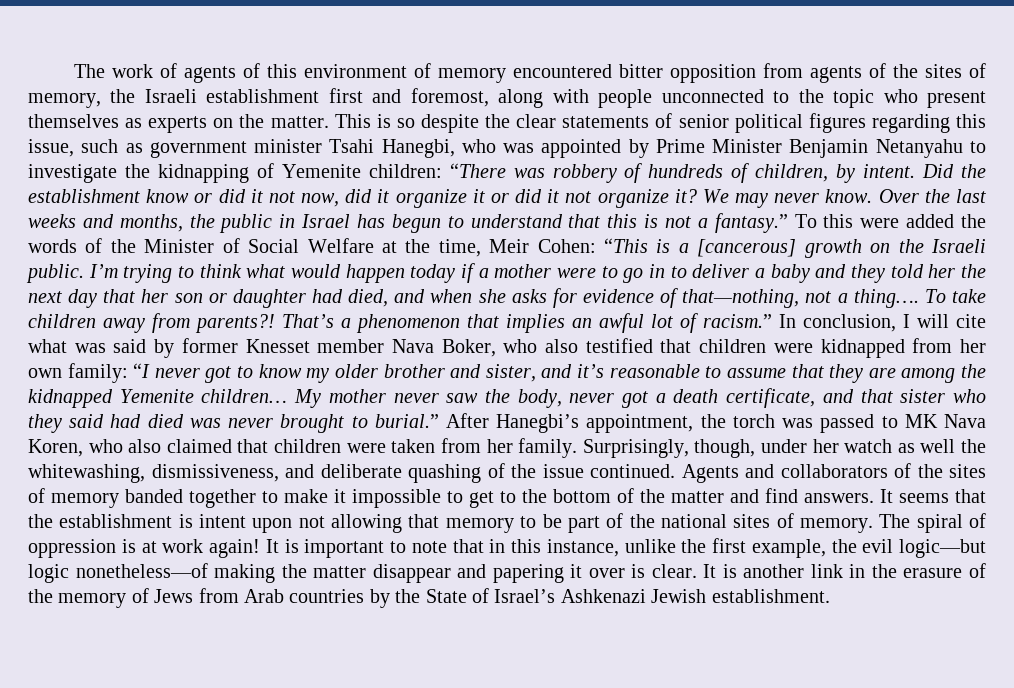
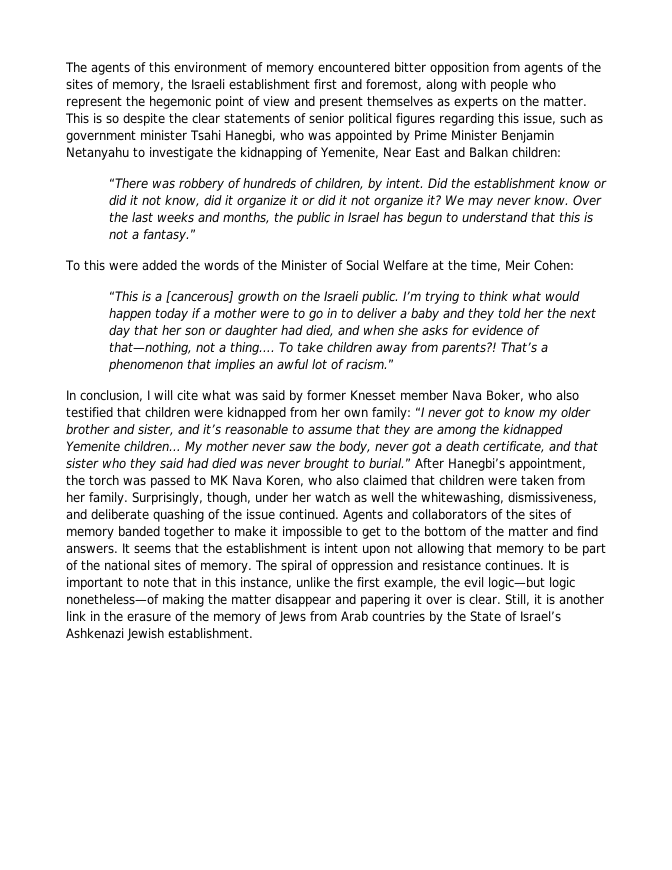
- The work of agents of this environment of memory encountered bitter opposition from agents of the sites of memory, the Israeli establishment first and foremost, along with people unconnected to the topic who present themselves as experts on the matter.
+ The agents of this environment of memory encountered bitter opposition from agents of the sites of memory, the Israeli establishment first and foremost, along with people who represent the hegemonic point of view and present themselves as experts on the matter.
- This is so despite the clear statements of senior political figures regarding this issue, such as government minister Tsahi Hanegbi, who was appointed by Prime Minister Benjamin Netanyahu to investigate the kidnapping of Yemenite children: “There was robbery of hundreds of children, by intent.
+ This is so despite the clear statements of senior political figures regarding this issue, such as government minister Tsahi Hanegbi, who was appointed by Prime Minister Benjamin Netanyahu to investigate the kidnapping of Yemenite, Near East and Balkan children:
+ “There was robbery of hundreds of children, by intent.
- Did the establishment know or did it not now, did it organize it or did it not organize it?
+ Did the establishment know or did it not know, did it organize it or did it not organize it?
- Over the last weeks and months, the public in Israel has begun to understand that this is not a fantasy.” To this were added the words of the Minister of Social Welfare at the time, Meir Cohen: “This is a [cancerous] growth on the Israeli public.
+ Over the last weeks and months, the public in Israel has begun to understand that this is not a fantasy.”
+ To this were added the words of the Minister of Social Welfare at the time, Meir Cohen:
+ “This is a [cancerous] growth on the Israeli public.
- That’s a phenomenon that implies an awful lot of racism.” In conclusion, I will cite what was said by former Knesset member Nava Boker, who also testified that children were kidnapped from her own family: “I never got to know my older brother and sister, and it’s reasonable to assume that they are among the kidnapped Yemenite children…
+ That’s a phenomenon that implies an awful lot of racism.”
+ In conclusion, I will cite what was said by former Knesset member Nava Boker, who also testified that children were kidnapped from her own family: “I never got to know my older brother and sister, and it’s reasonable to assume that they are among the kidnapped Yemenite children…
- The spiral of oppression is at work again!
+ The spiral of oppression and resistance continues.
- It is another link in the erasure of the memory of Jews from Arab countries by the State of Israel’s Ashkenazi Jewish establishment.
+ Still, it is another link in the erasure of the memory of Jews from Arab countries by the State of Israel’s Ashkenazi Jewish establishment.

